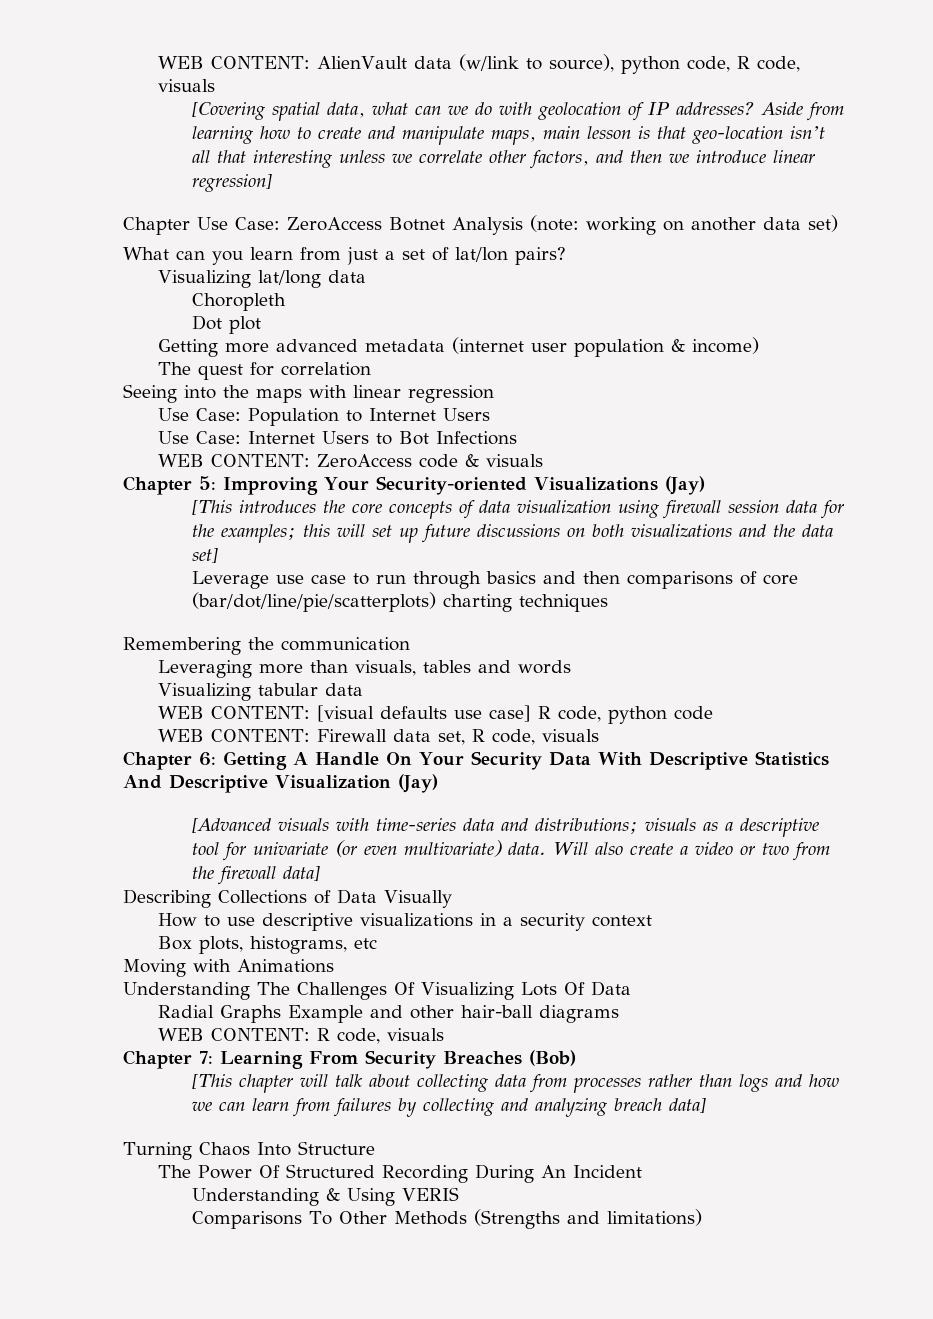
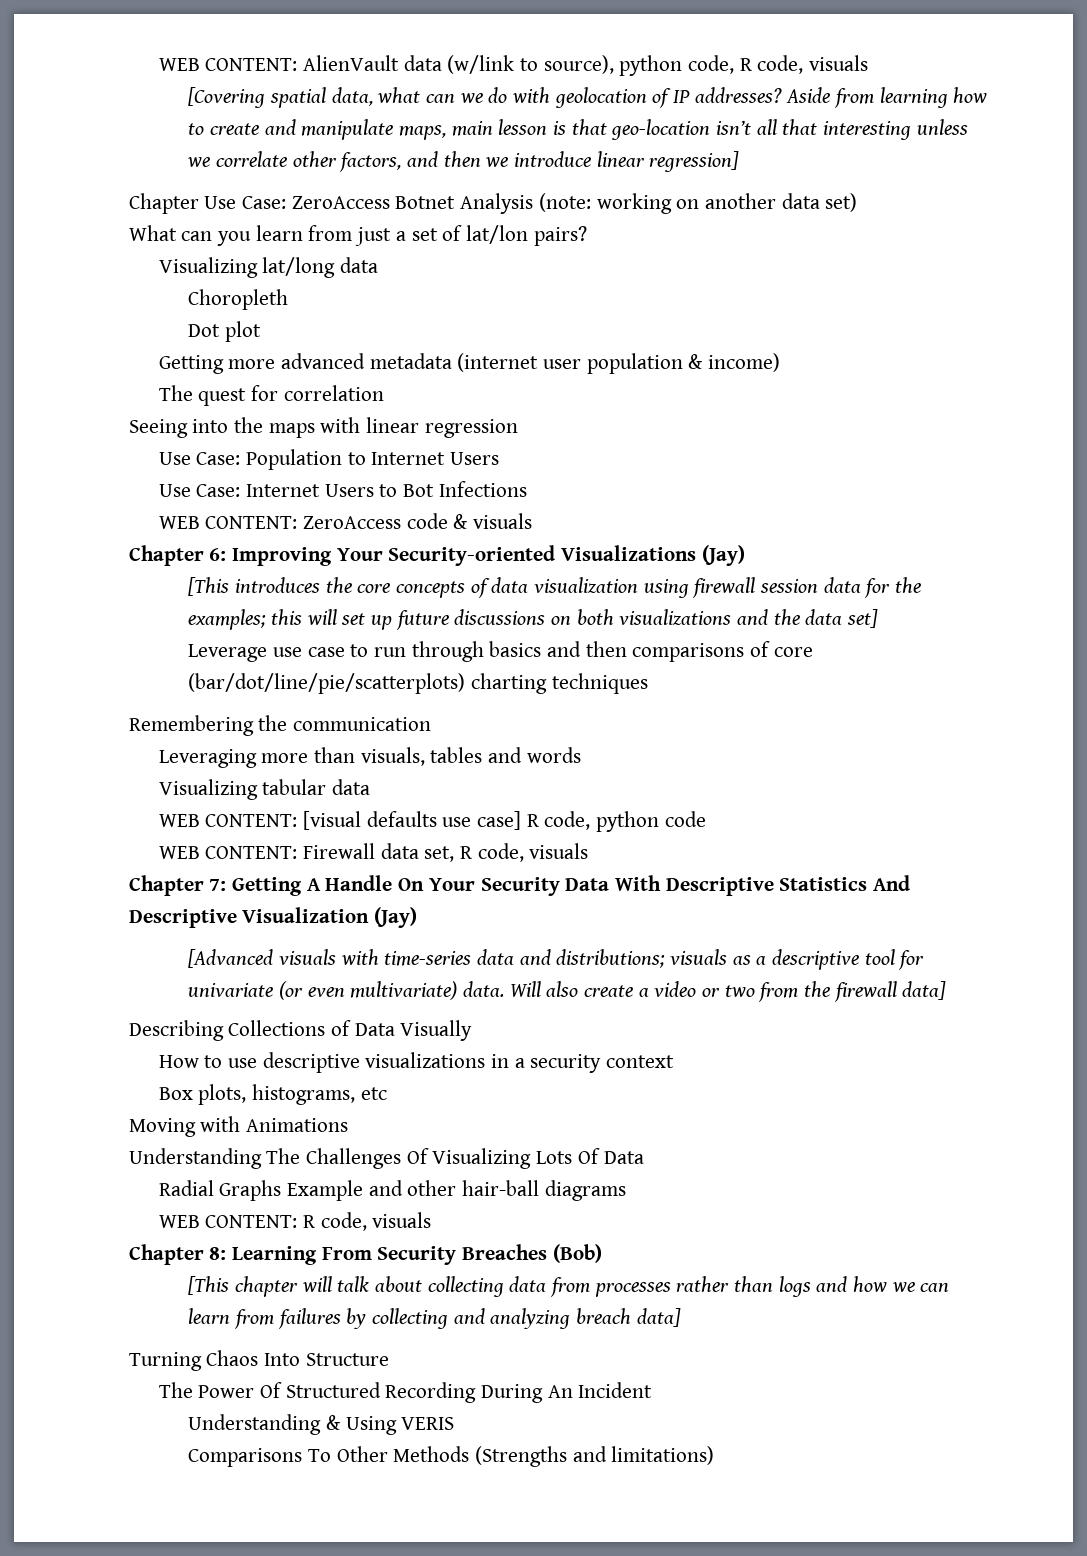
- Chapter 5: Improving Your Security-oriented Visualizations (Jay)
+ Chapter 6: Improving Your Security-oriented Visualizations (Jay)
- Chapter 6: Getting A Handle On Your Security Data With Descriptive Statistics And Descriptive Visualization (Jay)
+ Chapter 7: Getting A Handle On Your Security Data With Descriptive Statistics And Descriptive Visualization (Jay)
- Chapter 7: Learning From Security Breaches (Bob)
+ Chapter 8: Learning From Security Breaches (Bob)

